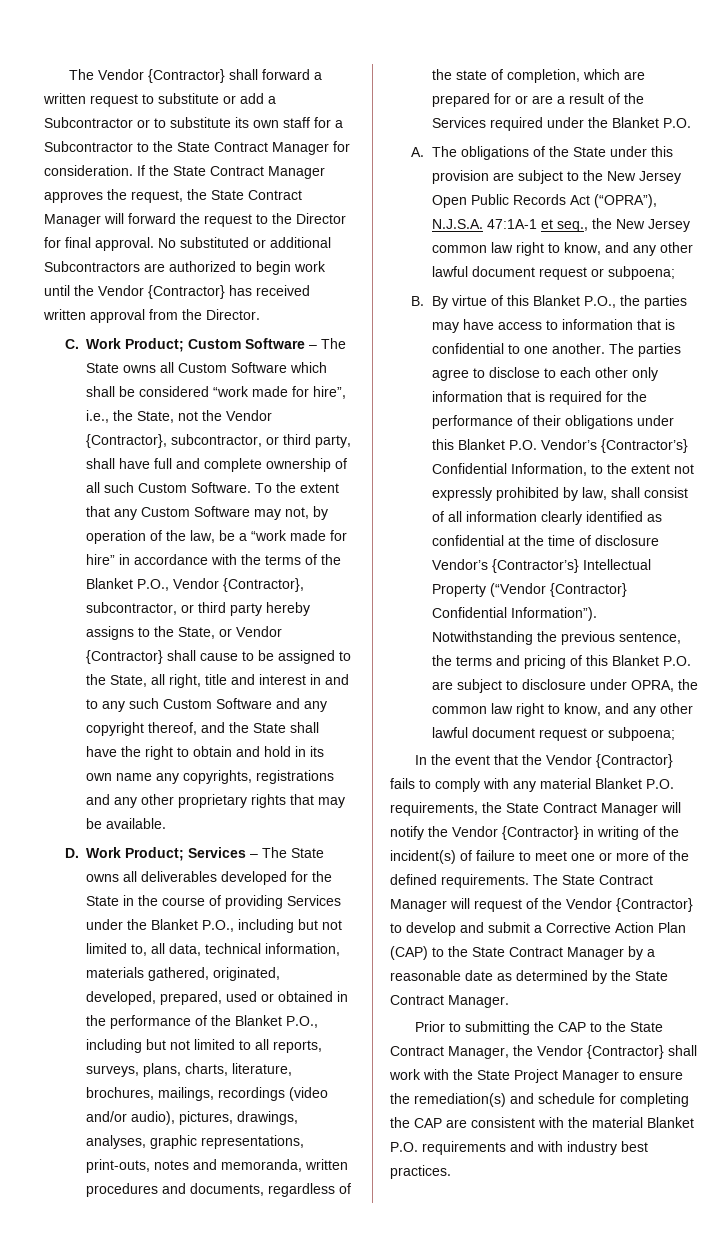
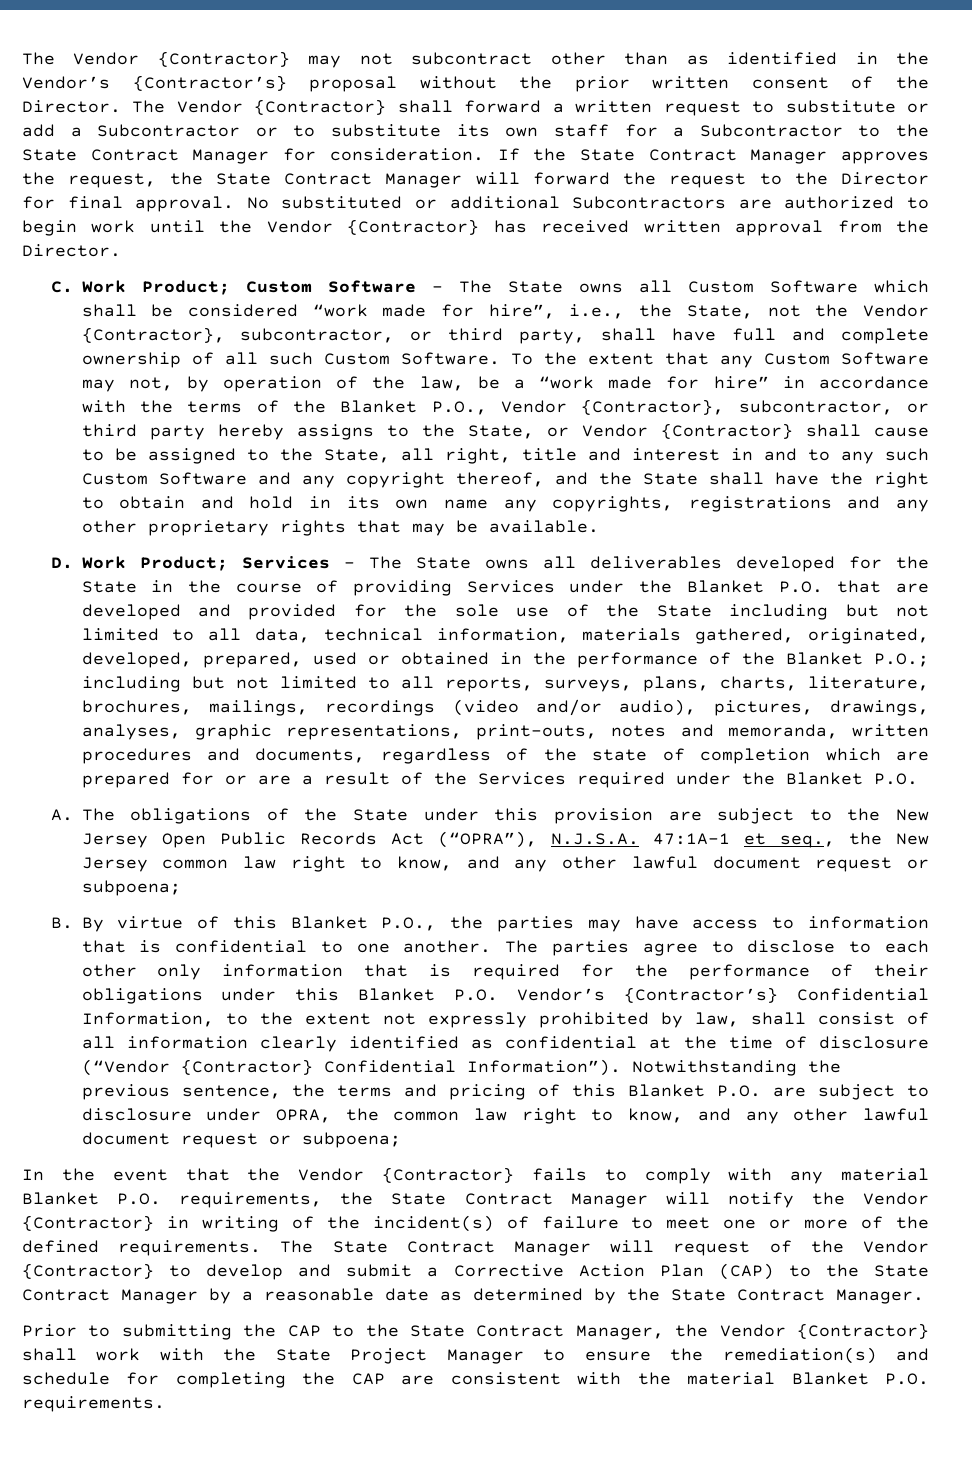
- The Vendor {Contractor} shall forward a written request to substitute or add a Subcontractor or to substitute its own staff for a Subcontractor to the State Contract Manager for consideration.
+ The Vendor {Contractor} may not subcontract other than as identified in the Vendor’s {Contractor’s} proposal without the prior written consent of the Director. The Vendor {Contractor} shall forward a written request to substitute or add a Subcontractor or to substitute its own staff for a Subcontractor to the State Contract Manager for consideration.
- Services – The State owns all deliverables developed for the State in the course of providing Services under the Blanket P.O., including but not limited to, all data, technical information, materials gathered, originated, developed, prepared, used or obtained in the performance of the Blanket P.O., including but not limited to all reports, surveys, plans, charts, literature, brochures, mailings, recordings (video and/or audio), pictures, drawings, analyses, graphic representations, print-outs, notes and memoranda, written procedures and documents, regardless of the state of completion, which are prepared for or are a result of the Services required under the Blanket P.O.
+ Services – The State owns all deliverables developed for the State in the course of providing Services under the Blanket P.O. that are developed and provided for the sole use of the State including but not limited to all data, technical information, materials gathered, originated, developed, prepared, used or obtained in the performance of the Blanket P.O.; including but not limited to all reports, surveys, plans, charts, literature, brochures, mailings, recordings (video and/or audio), pictures, drawings, analyses, graphic representations, print-outs, notes and memoranda, written procedures and documents, regardless of the state of completion which are prepared for or are a result of the Services required under the Blanket P.O.
- The parties agree to disclose to each other only information that is required for the performance of their obligations under this Blanket P.O. Vendor’s {Contractor’s} Confidential Information, to the extent not expressly prohibited by law, shall consist of all information clearly identified as confidential at the time of disclosure Vendor’s {Contractor’s} Intellectual Property (“Vendor {Contractor} Confidential Information”).
+ The parties agree to disclose to each other only information that is required for the performance of their obligations under this Blanket P.O. Vendor’s {Contractor’s} Confidential Information, to the extent not expressly prohibited by law, shall consist of all information clearly identified as confidential at the time of disclosure (“Vendor {Contractor} Confidential Information”).
- Prior to submitting the CAP to the State Contract Manager, the Vendor {Contractor} shall work with the State Project Manager to ensure the remediation(s) and schedule for completing the CAP are consistent with the material Blanket P.O. requirements and with industry best practices.
+ Prior to submitting the CAP to the State Contract Manager, the Vendor {Contractor} shall work with the State Project Manager to ensure the remediation(s) and schedule for completing the CAP are consistent with the material Blanket P.O. requirements.

